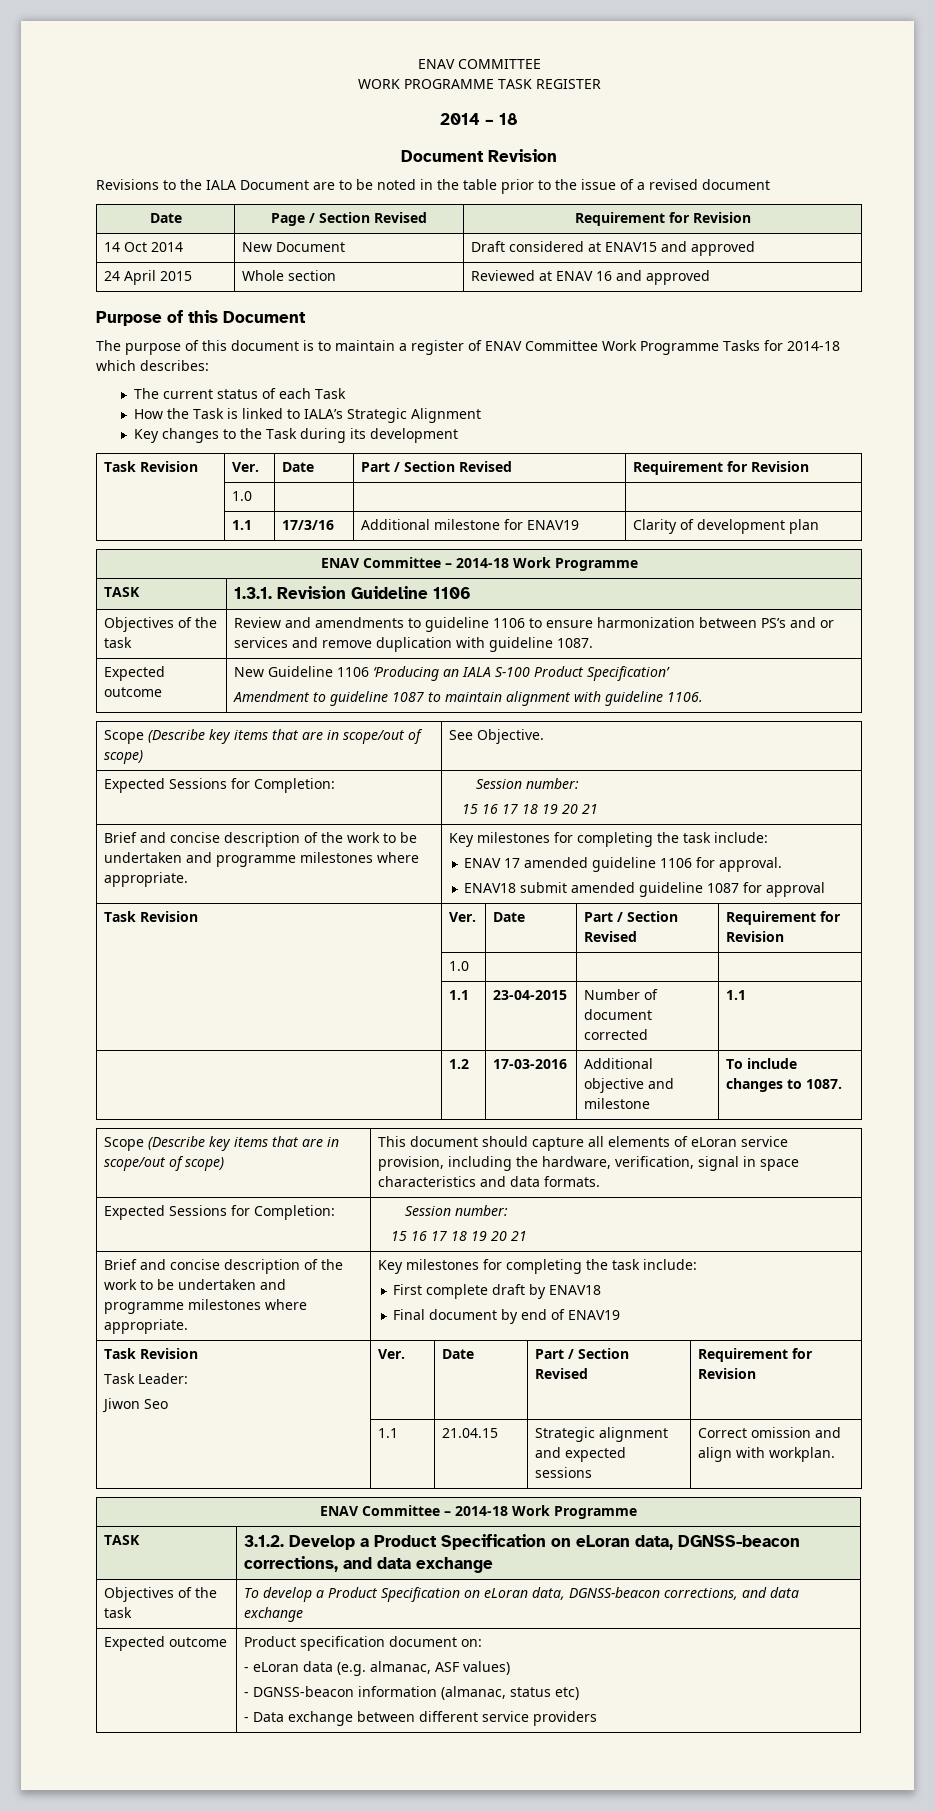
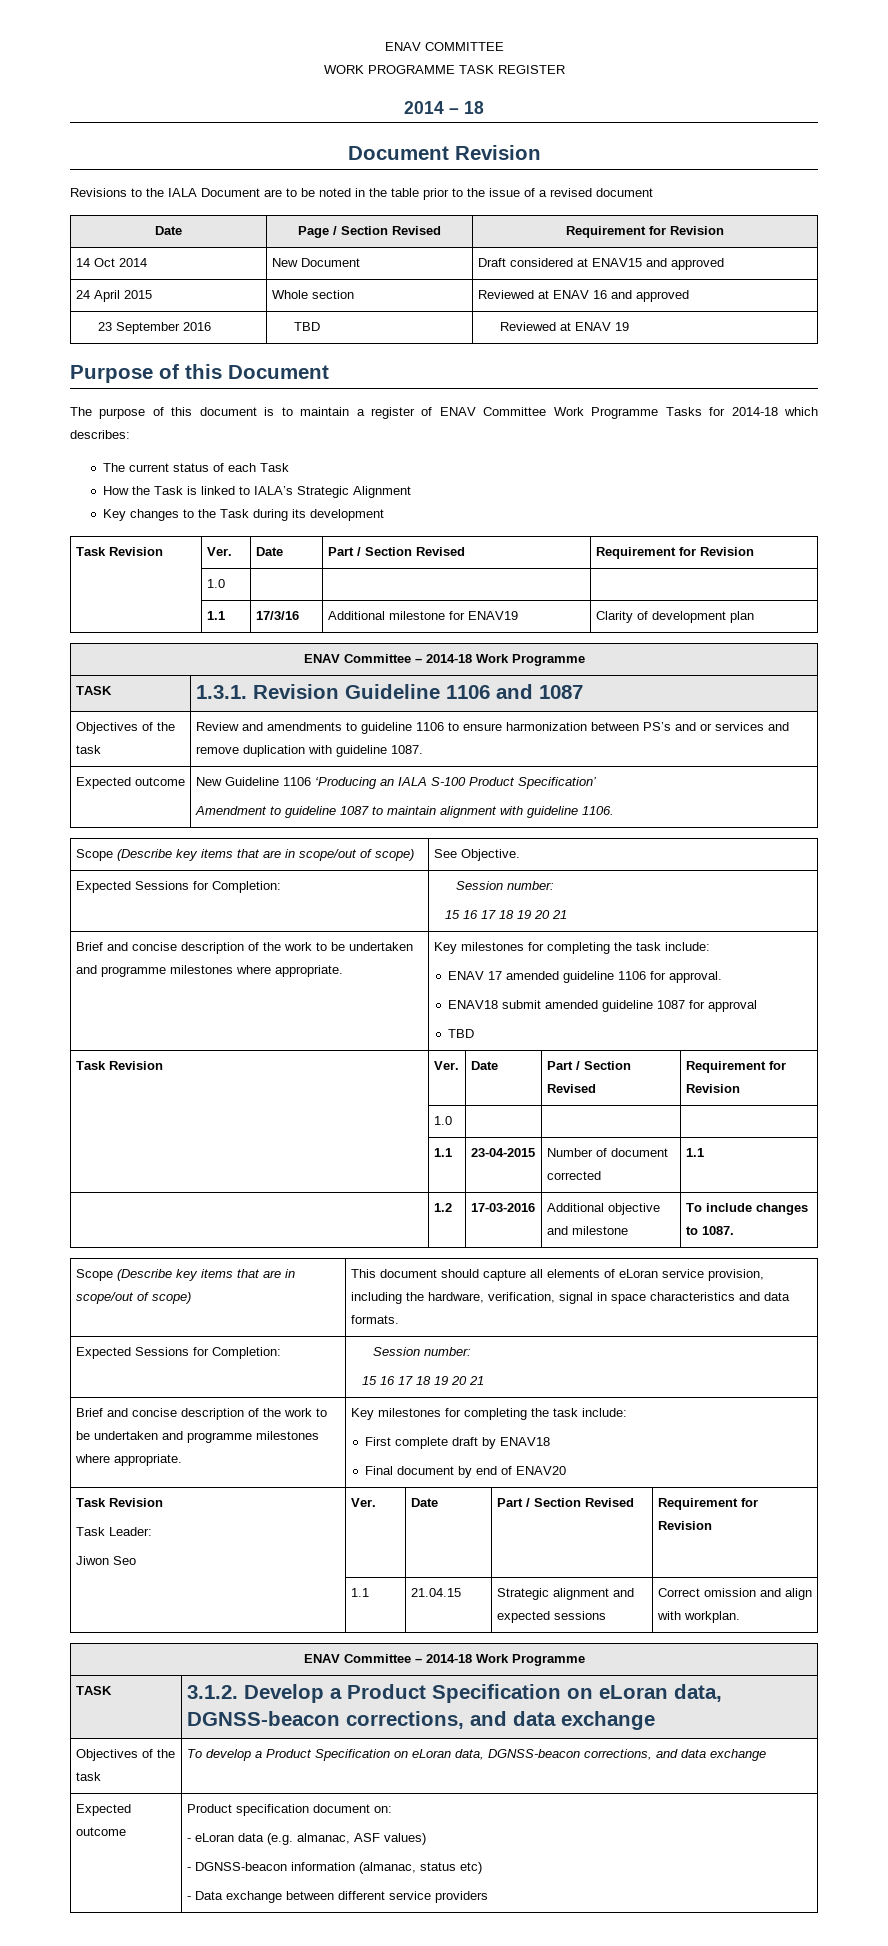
+ 23 September 2016 | TBD | Reviewed at ENAV 19
- TASK | 1.3.1. Revision Guideline 1106
+ TASK | 1.3.1. Revision Guideline 1106 and 1087
  Scope (Describe key items that are in scope/out of scope) | See Objective.
  Expected Sessions for Completion: | Session number:
  15 16 17 18 19 20 21
  Brief and concise description of the work to be undertaken and programme milestones where appropriate. | Key milestones for completing the task include:
  ENAV 17 amended guideline 1106 for approval.
  ENAV18 submit amended guideline 1087 for approval
+ TBD
  Scope (Describe key items that are in scope/out of scope) | This document should capture all elements of eLoran service provision, including the hardware, verification, signal in space characteristics and data formats.
  Expected Sessions for Completion: | Session number:
  15 16 17 18 19 20 21
  Brief and concise description of the work to be undertaken and programme milestones where appropriate. | Key milestones for completing the task include:
  First complete draft by ENAV18
- Final document by end of ENAV19
+ Final document by end of ENAV20

